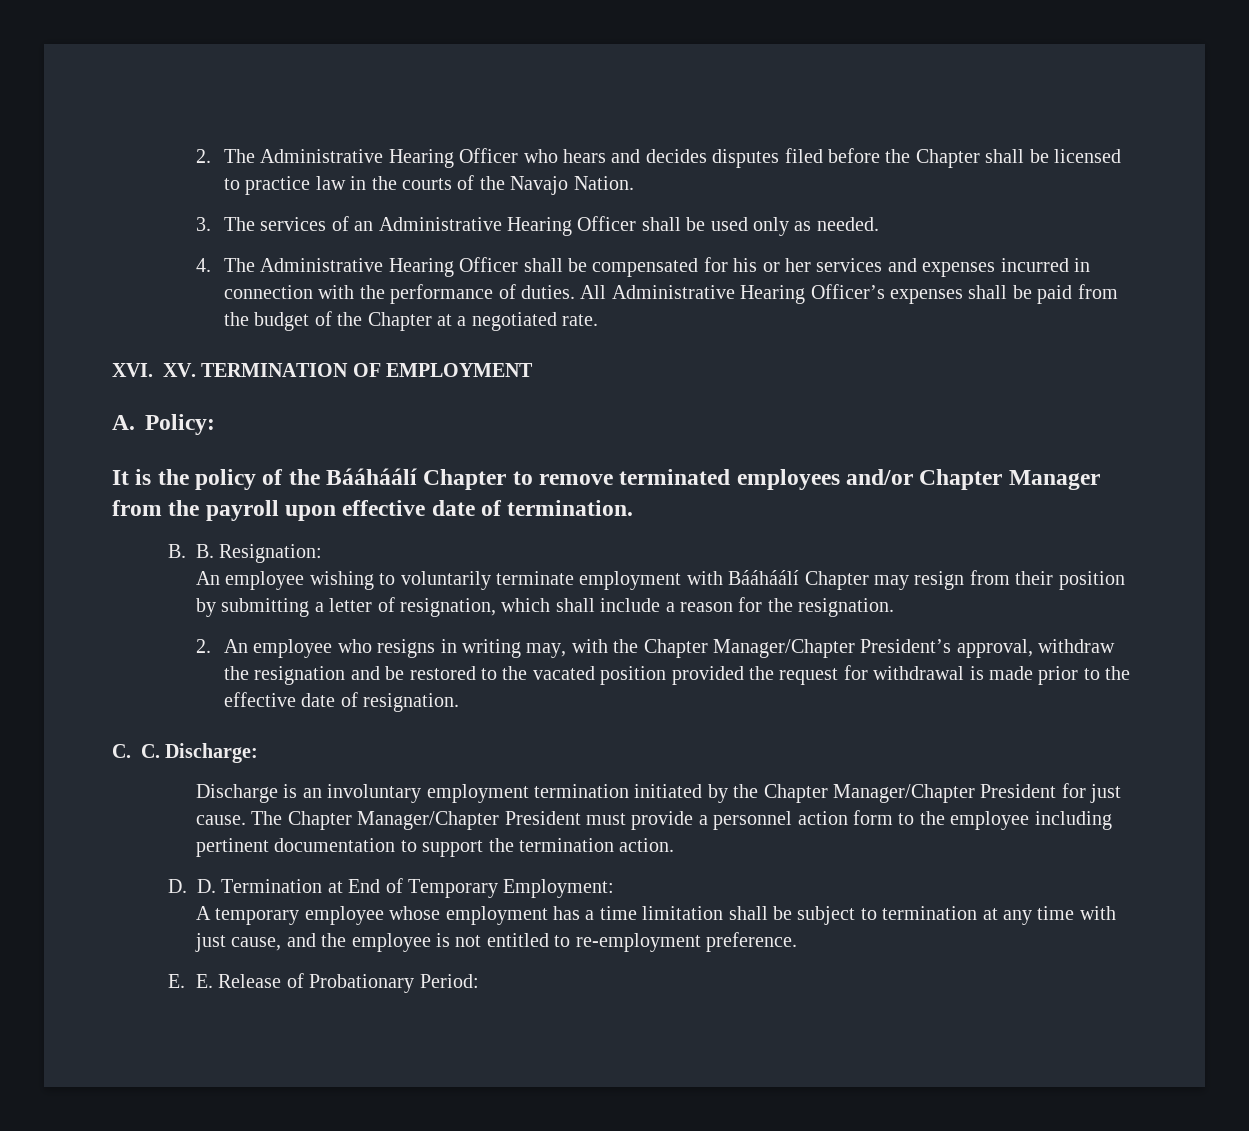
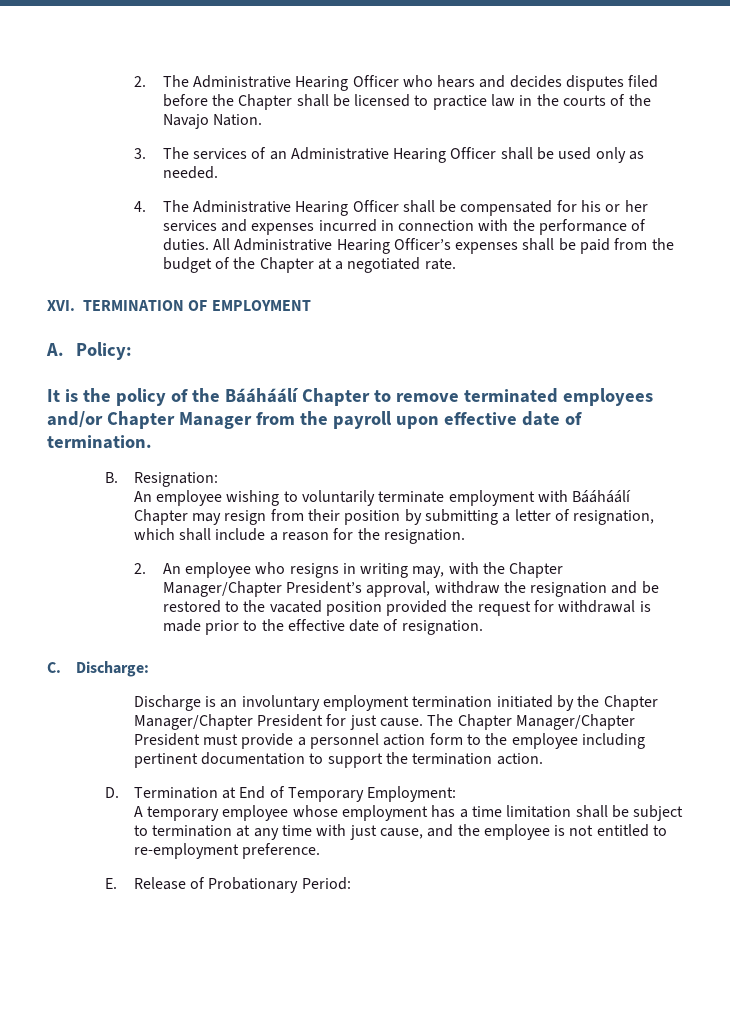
- XVI. XV. TERMINATION OF EMPLOYMENT
+ XVI. TERMINATION OF EMPLOYMENT
- B. B. Resignation:
+ B. Resignation:
- C. C. Discharge:
+ C. Discharge:
- D. D. Termination at End of Temporary Employment:
+ D. Termination at End of Temporary Employment:
- E. E. Release of Probationary Period:
+ E. Release of Probationary Period:

